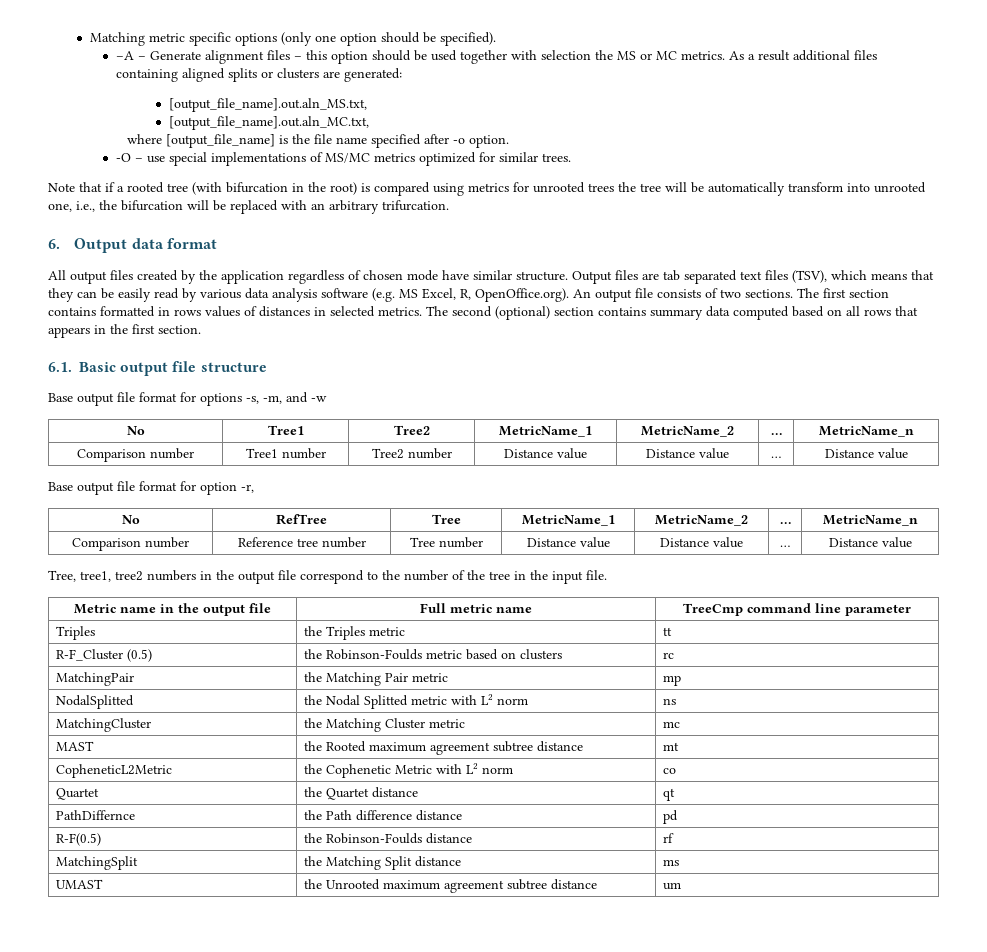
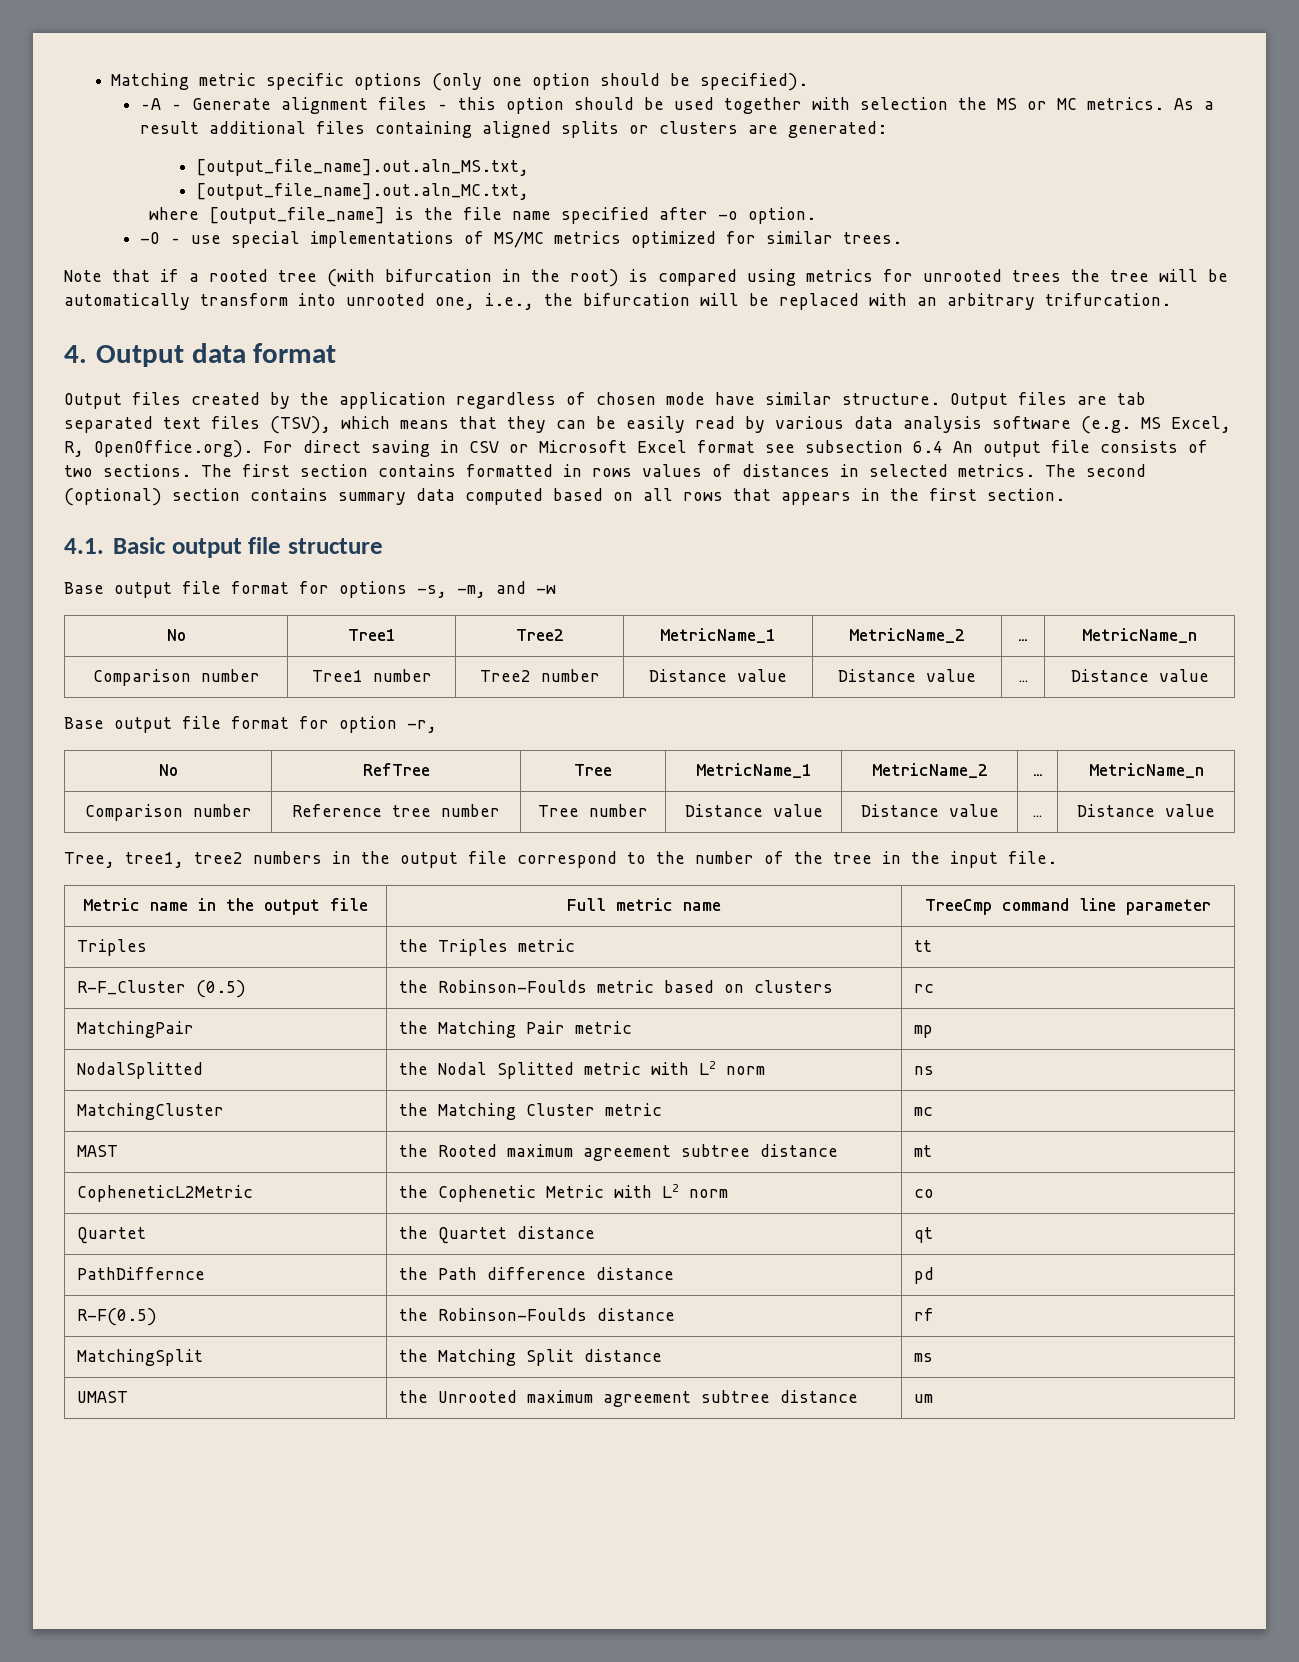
- 6. Output data format
+ 4. Output data format
- All output files created by the application regardless of chosen mode have similar structure.
+ Output files created by the application regardless of chosen mode have similar structure.
- Output files are tab separated text files (TSV), which means that they can be easily read by various data analysis software (e.g. MS Excel, R, OpenOffice.org). An output file consists of two sections.
+ Output files are tab separated text files (TSV), which means that they can be easily read by various data analysis software (e.g. MS Excel, R, OpenOffice.org). For direct saving in CSV or Microsoft Excel format see subsection 6.4 An output file consists of two sections.
- 6.1. Basic output file structure
+ 4.1. Basic output file structure

